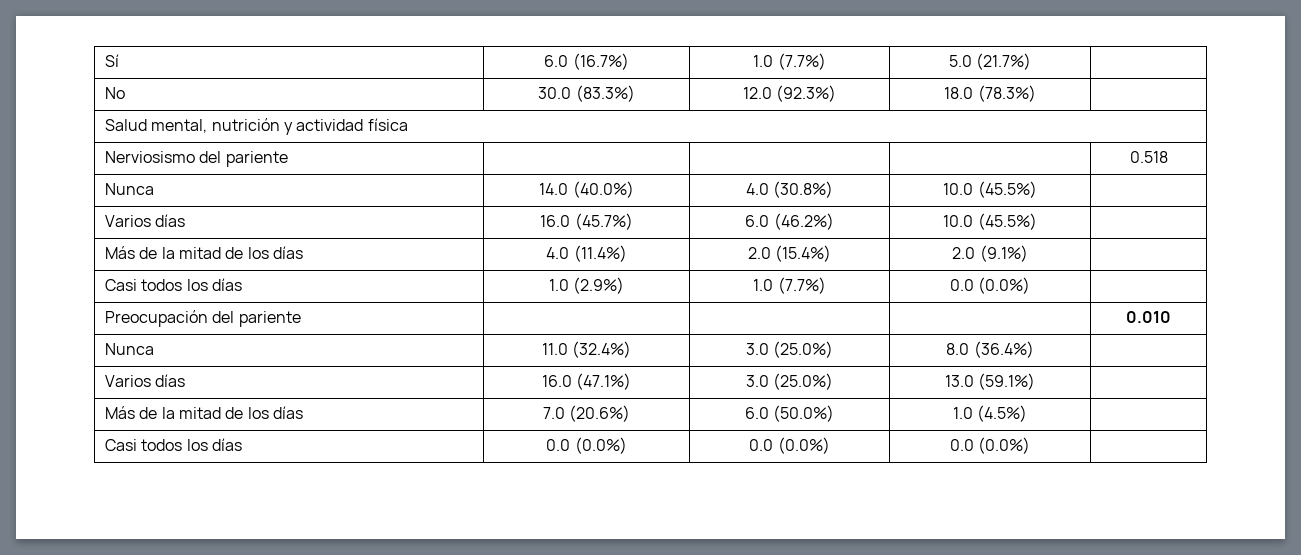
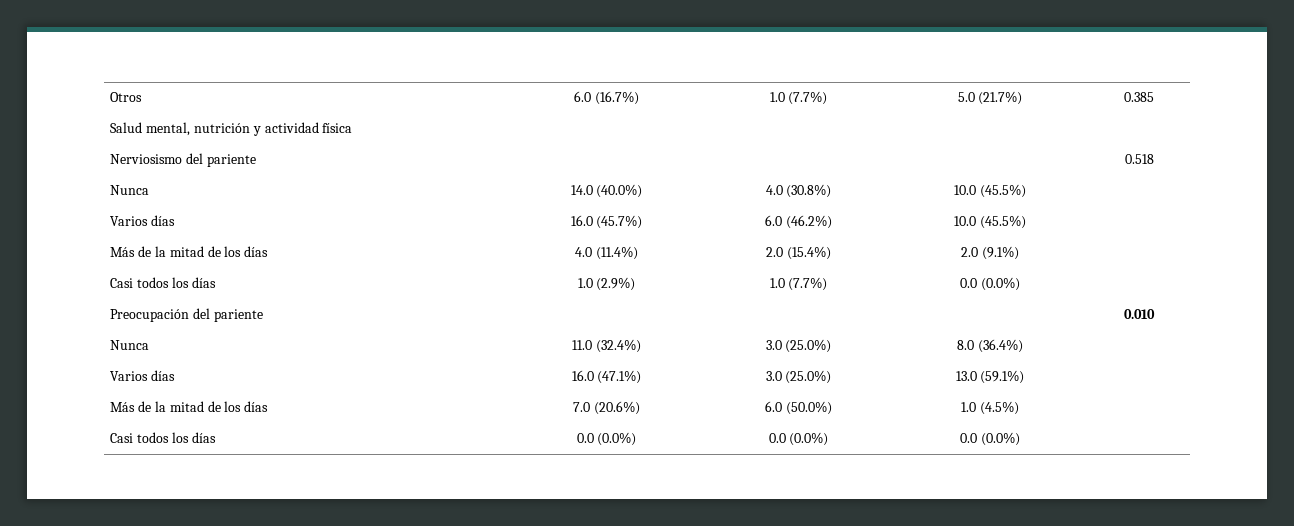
- Sí | 6.0 (16.7%) | 1.0 (7.7%) | 5.0 (21.7%) |
- No | 30.0 (83.3%) | 12.0 (92.3%) | 18.0 (78.3%) |
+ Otros | 6.0 (16.7%) | 1.0 (7.7%) | 5.0 (21.7%) | 0.385

